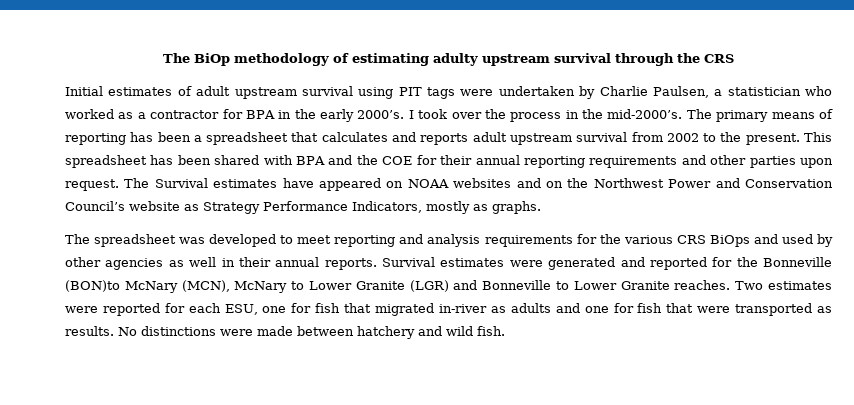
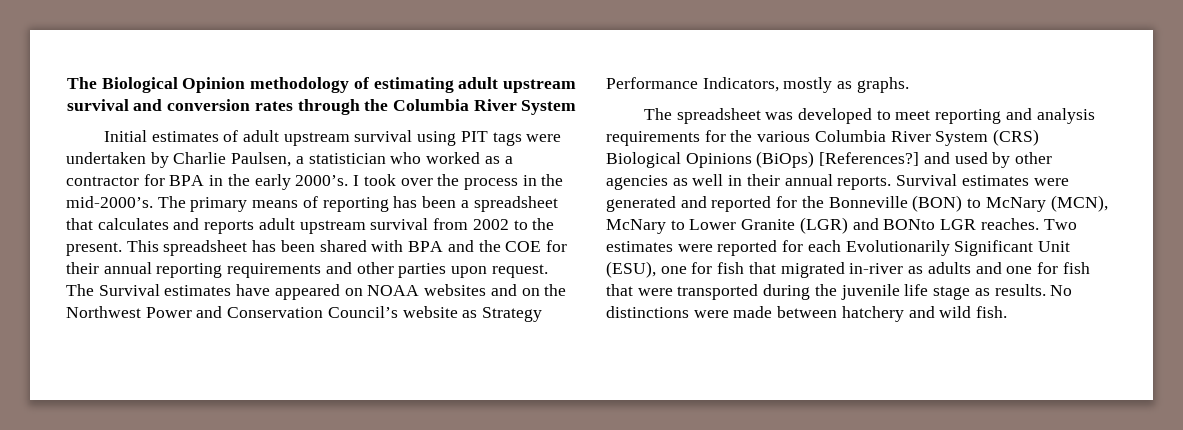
- The BiOp methodology of estimating adulty upstream survival through the CRS
+ The Biological Opinion methodology of estimating adult upstream survival and conversion rates through the Columbia River System
- The spreadsheet was developed to meet reporting and analysis requirements for the various CRS BiOps and used by other agencies as well in their annual reports.
+ The spreadsheet was developed to meet reporting and analysis requirements for the various Columbia River System (CRS) Biological Opinions (BiOps) [References?] and used by other agencies as well in their annual reports.
- Survival estimates were generated and reported for the Bonneville (BON)to McNary (MCN), McNary to Lower Granite (LGR) and Bonneville to Lower Granite reaches.
+ Survival estimates were generated and reported for the Bonneville (BON) to McNary (MCN), McNary to Lower Granite (LGR) and BONto LGR reaches.
- Two estimates were reported for each ESU, one for fish that migrated in-river as adults and one for fish that were transported as results.
+ Two estimates were reported for each Evolutionarily Significant Unit (ESU), one for fish that migrated in-river as adults and one for fish that were transported during the juvenile life stage as results.

